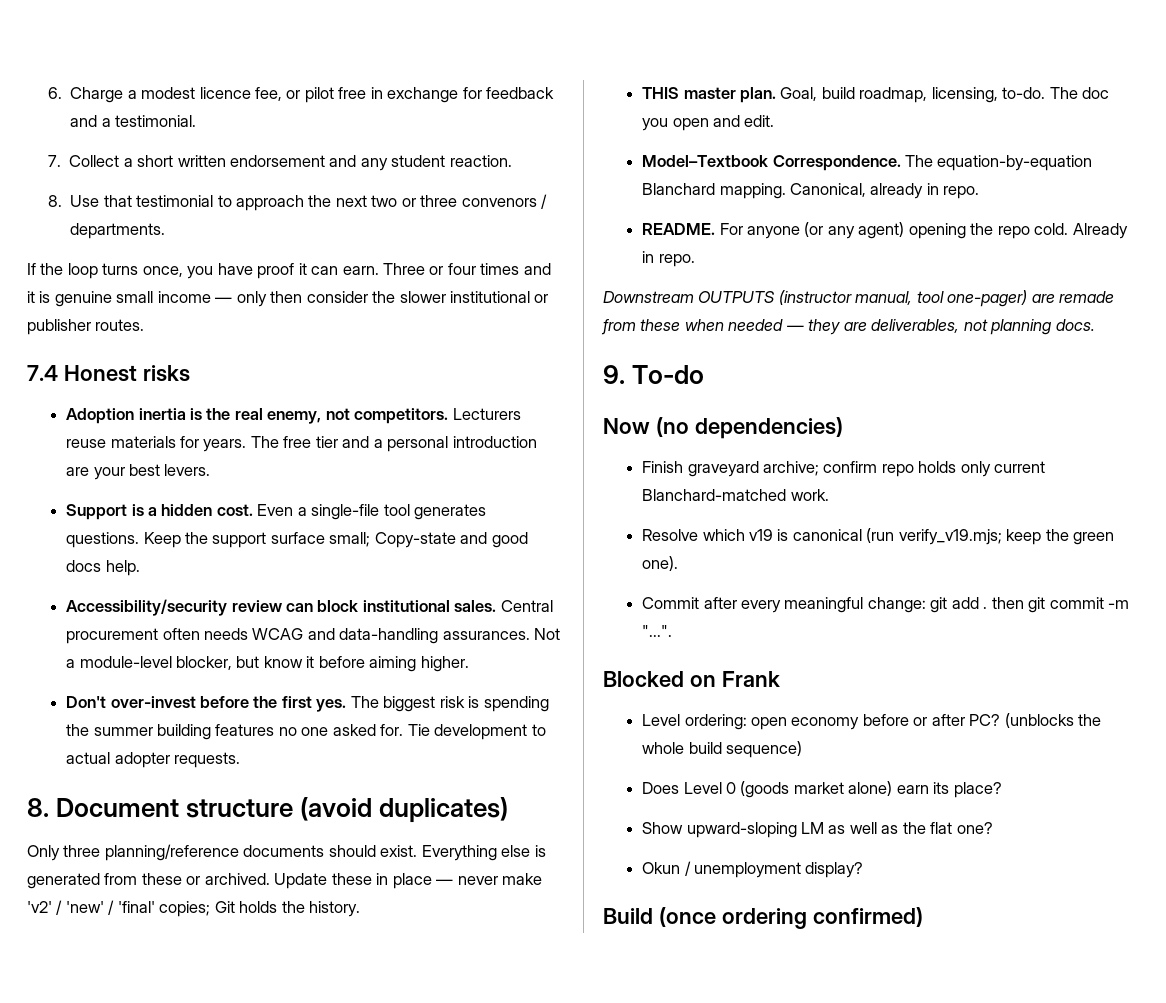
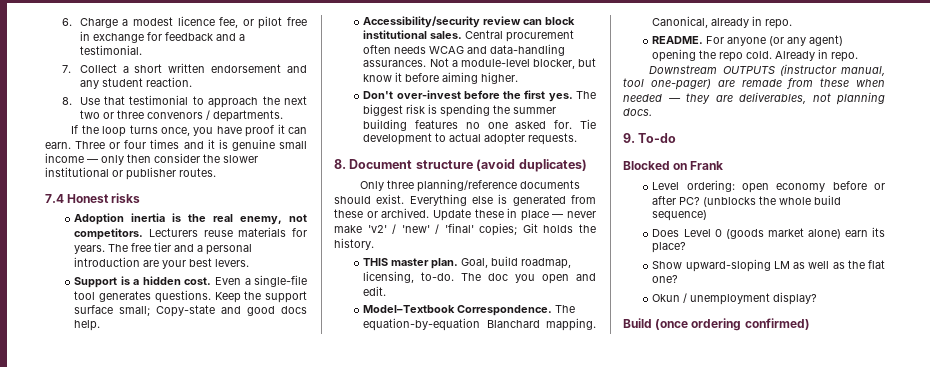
- Now (no dependencies)
- Finish graveyard archive; confirm repo holds only current Blanchard-matched work.
- Resolve which v19 is canonical (run verify_v19.mjs; keep the green one).
- Commit after every meaningful change: git add . then git commit -m "...".

